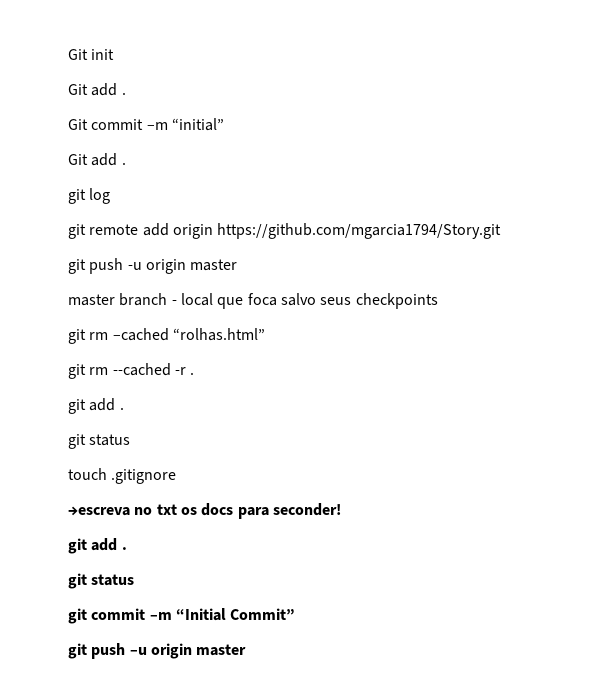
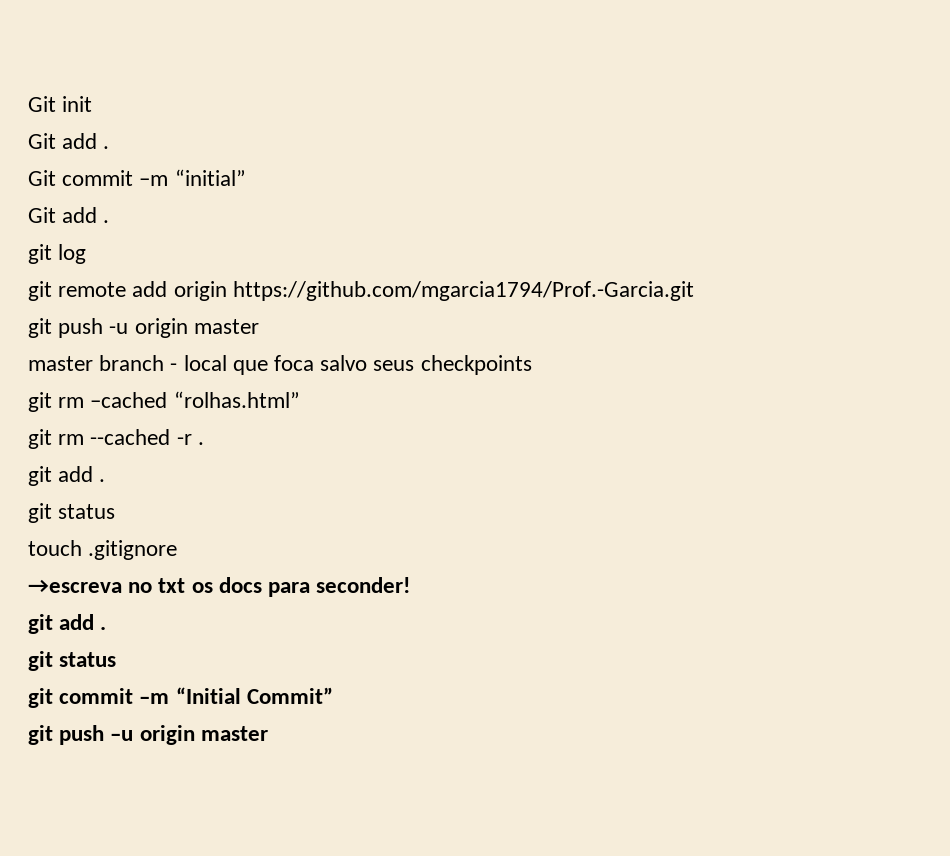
- git remote add origin https://github.com/mgarcia1794/Story.git
+ git remote add origin https://github.com/mgarcia1794/Prof.-Garcia.git

